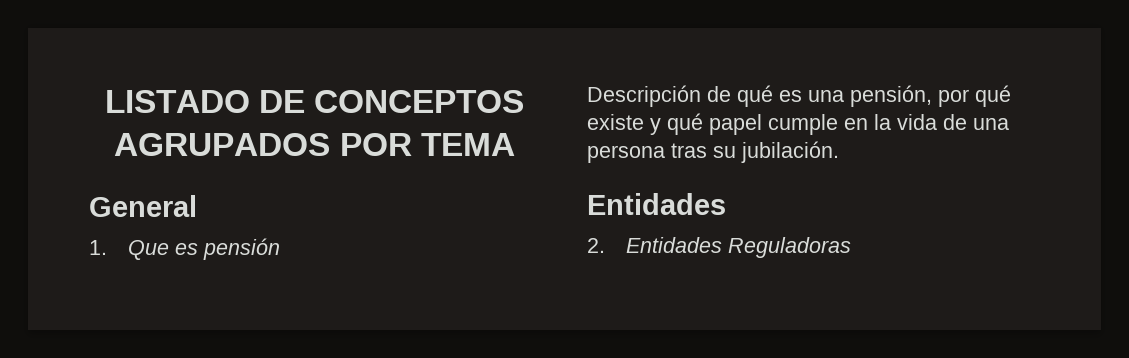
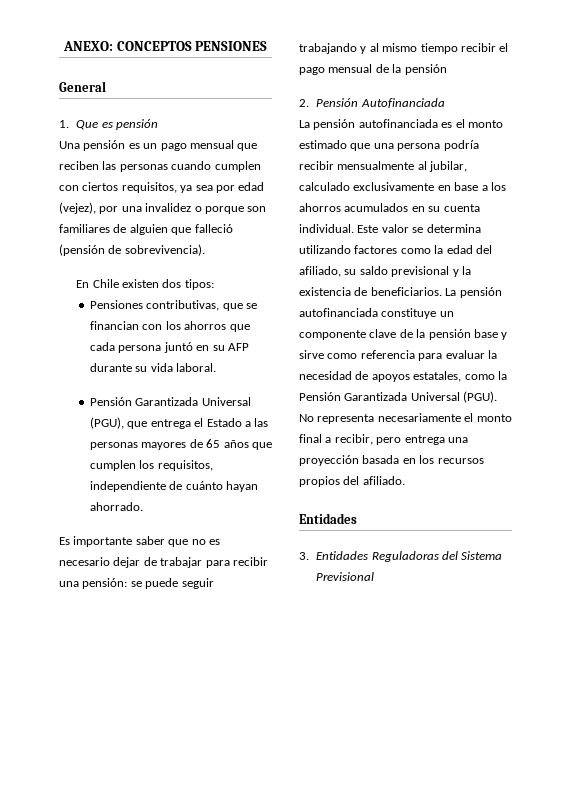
- LISTADO DE CONCEPTOS AGRUPADOS POR TEMA
+ ANEXO: CONCEPTOS PENSIONES
- Descripción de qué es una pensión, por qué existe y qué papel cumple en la vida de una persona tras su jubilación.
+ Una pensión es un pago mensual que reciben las personas cuando cumplen con ciertos requisitos, ya sea por edad (vejez), por una invalidez o porque son familiares de alguien que falleció (pensión de sobrevivencia).
+ En Chile existen dos tipos:
+ Pensiones contributivas, que se financian con los ahorros que cada persona juntó en su AFP durante su vida laboral.
+ Pensión Garantizada Universal (PGU), que entrega el Estado a las personas mayores de 65 años que cumplen los requisitos, independiente de cuánto hayan ahorrado.
+ Es importante saber que no es necesario dejar de trabajar para recibir una pensión: se puede seguir trabajando y al mismo tiempo recibir el pago mensual de la pensión
+ 2. Pensión Autofinanciada
+ La pensión autofinanciada es el monto estimado que una persona podría recibir mensualmente al jubilar, calculado exclusivamente en base a los ahorros acumulados en su cuenta individual. Este valor se determina utilizando factores como la edad del afiliado, su saldo previsional y la existencia de beneficiarios. La pensión autofinanciada constituye un componente clave de la pensión base y sirve como referencia para evaluar la necesidad de apoyos estatales, como la Pensión Garantizada Universal (PGU). No representa necesariamente el monto final a recibir, pero entrega una proyección basada en los recursos propios del afiliado.
- 2. Entidades Reguladoras
+ 3. Entidades Reguladoras del Sistema Previsional

